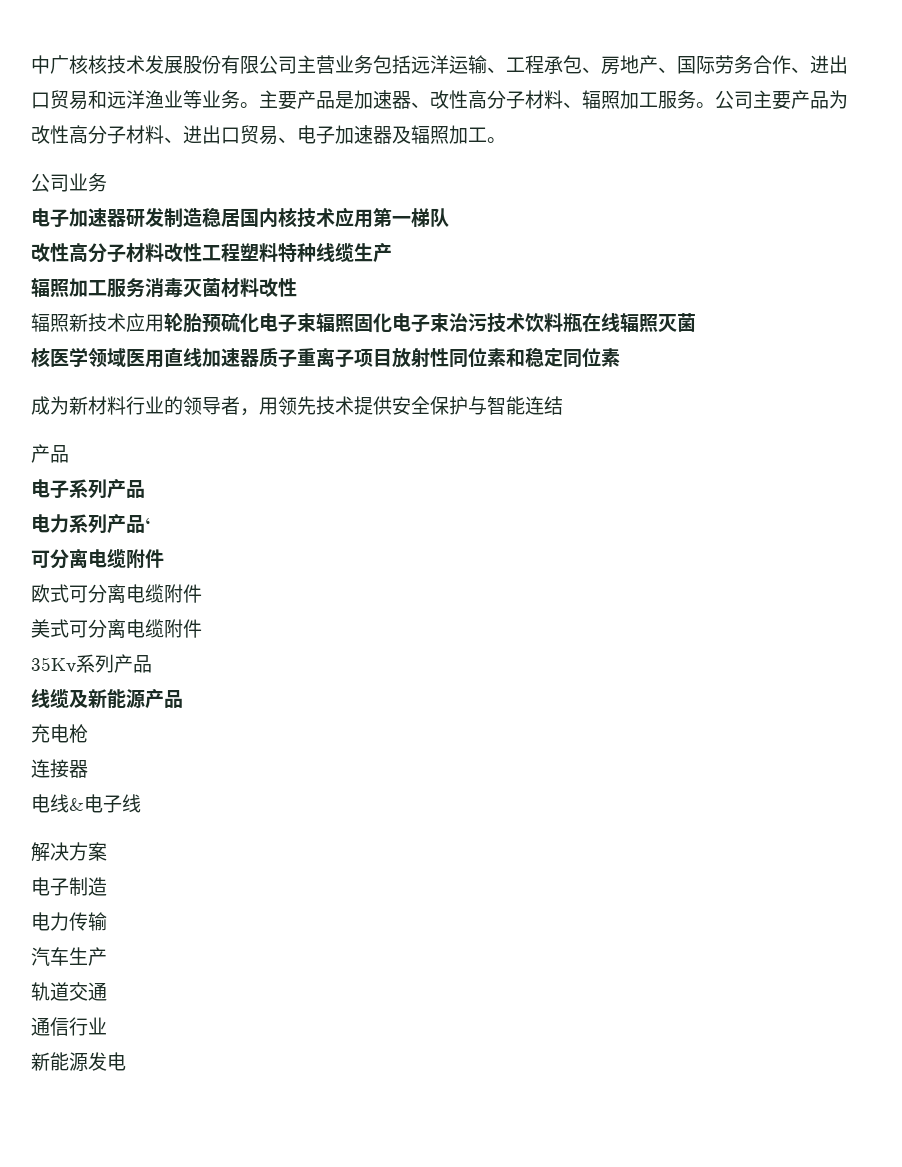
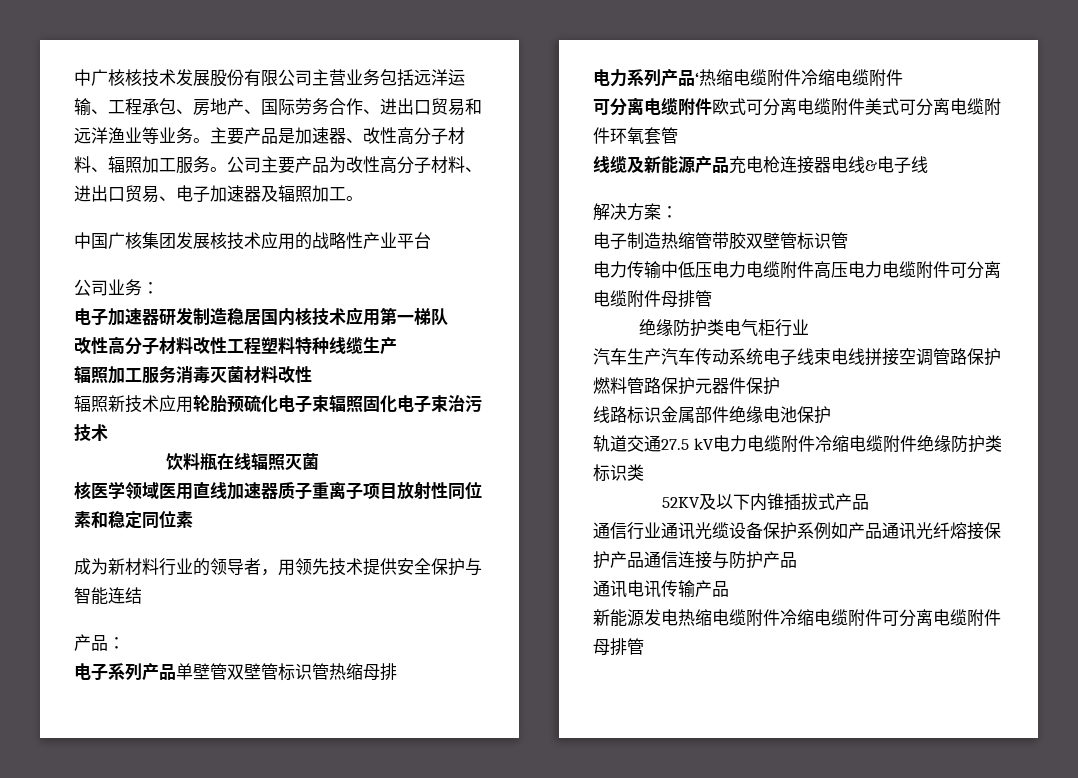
+ 中国广核集团发展核技术应用的战略性产业平台
- 公司业务
+ 公司业务：
- 辐照新技术应用轮胎预硫化电子束辐照固化电子束治污技术饮料瓶在线辐照灭菌
+ 辐照新技术应用轮胎预硫化电子束辐照固化电子束治污技术
+ 饮料瓶在线辐照灭菌
  成为新材料行业的领导者，用领先技术提供安全保护与智能连结
- 产品
+ 产品：
- 电子系列产品
- 电力系列产品‘
- 可分离电缆附件
- 欧式可分离电缆附件
- 美式可分离电缆附件
- 35Kv系列产品
+ 电子系列产品单壁管双壁管标识管热缩母排
+ 电力系列产品‘热缩电缆附件冷缩电缆附件
+ 可分离电缆附件欧式可分离电缆附件美式可分离电缆附件环氧套管
- 线缆及新能源产品
- 充电枪
- 连接器
- 电线&电子线
+ 线缆及新能源产品充电枪连接器电线&电子线
- 解决方案
+ 解决方案：
- 电子制造
- 电力传输
- 汽车生产
- 轨道交通
- 通信行业
- 新能源发电
+ 电子制造热缩管带胶双壁管标识管
+ 电力传输中低压电力电缆附件高压电力电缆附件可分离电缆附件母排管
+ 绝缘防护类电气柜行业
+ 汽车生产汽车传动系统电子线束电线拼接空调管路保护燃料管路保护元器件保护
+ 线路标识金属部件绝缘电池保护
+ 轨道交通27.5 kV电力电缆附件冷缩电缆附件绝缘防护类标识类
+ 52KV及以下内锥插拔式产品
+ 通信行业通讯光缆设备保护系例如产品通讯光纤熔接保护产品通信连接与防护产品
+ 通讯电讯传输产品
+ 新能源发电热缩电缆附件冷缩电缆附件可分离电缆附件母排管

